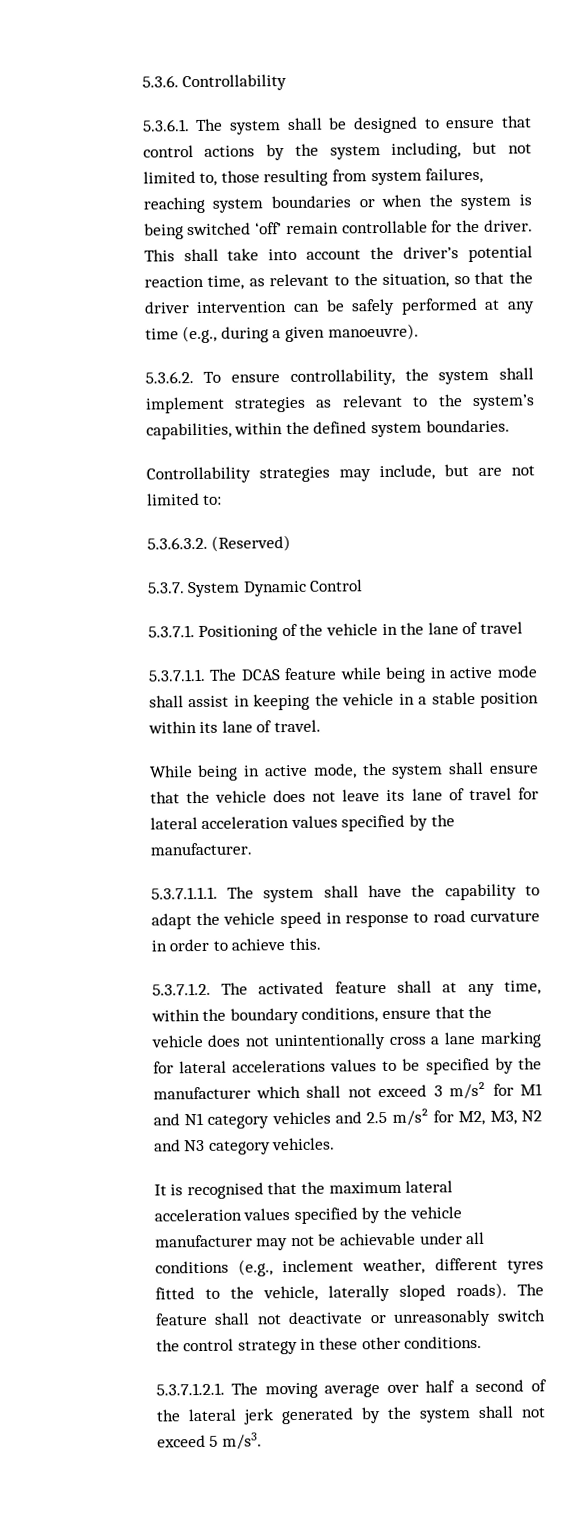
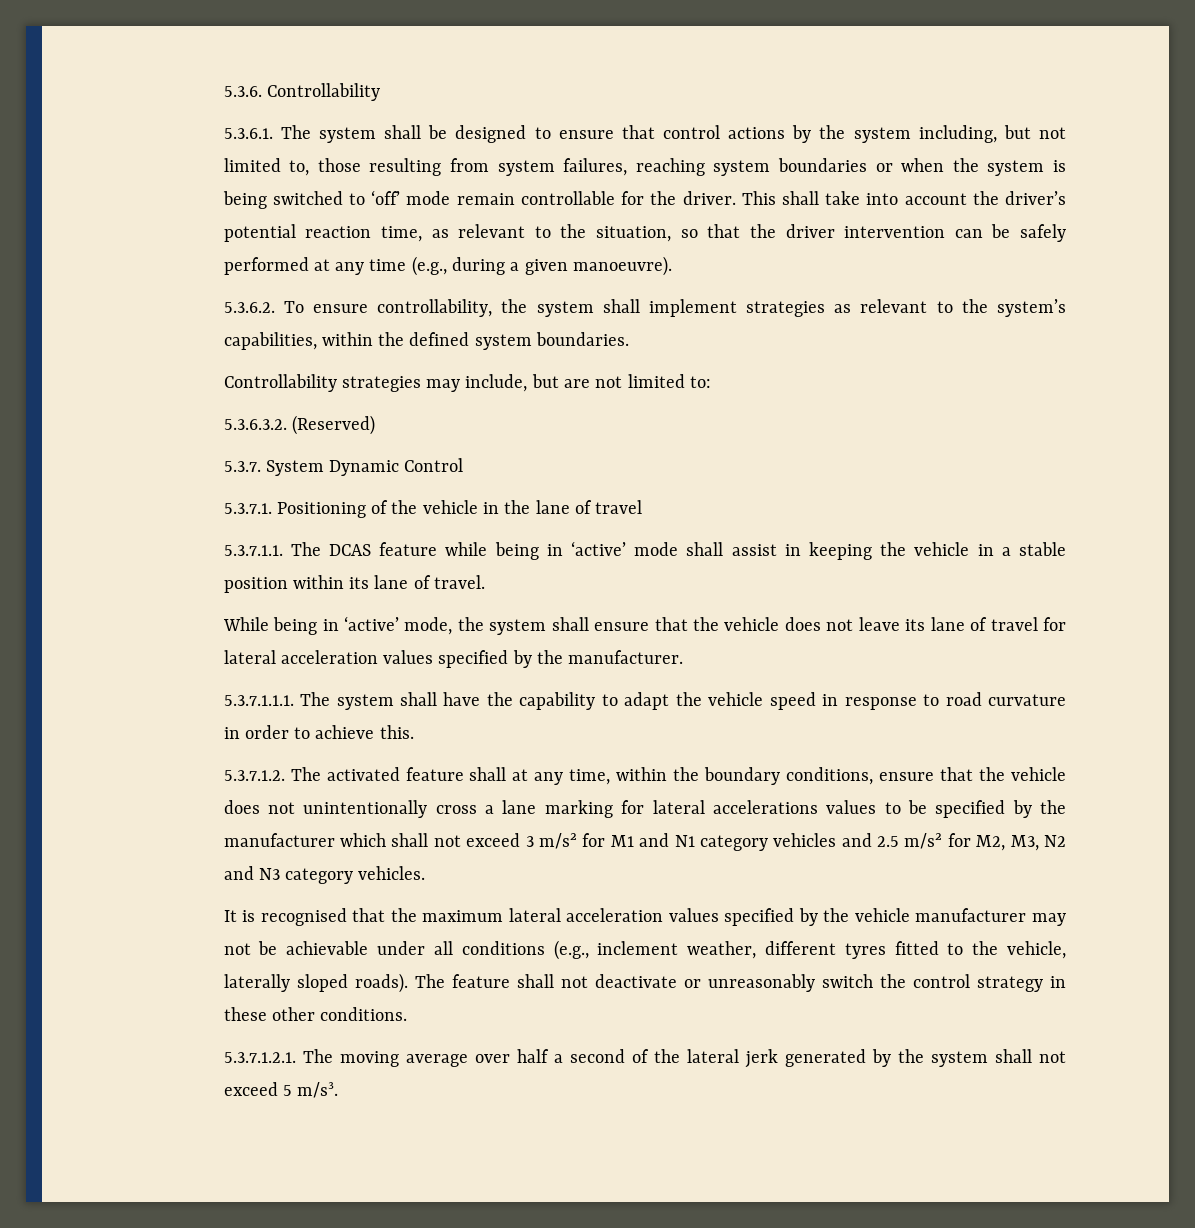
- 5.3.6.1. The system shall be designed to ensure that control actions by the system including, but not limited to, those resulting from system failures, reaching system boundaries or when the system is being switched ‘off’ remain controllable for the driver.
+ 5.3.6.1. The system shall be designed to ensure that control actions by the system including, but not limited to, those resulting from system failures, reaching system boundaries or when the system is being switched to ‘off’ mode remain controllable for the driver.
- 5.3.7.1.1. The DCAS feature while being in active mode shall assist in keeping the vehicle in a stable position within its lane of travel.
+ 5.3.7.1.1. The DCAS feature while being in ‘active’ mode shall assist in keeping the vehicle in a stable position within its lane of travel.
- While being in active mode, the system shall ensure that the vehicle does not leave its lane of travel for lateral acceleration values specified by the manufacturer.
+ While being in ‘active’ mode, the system shall ensure that the vehicle does not leave its lane of travel for lateral acceleration values specified by the manufacturer.

